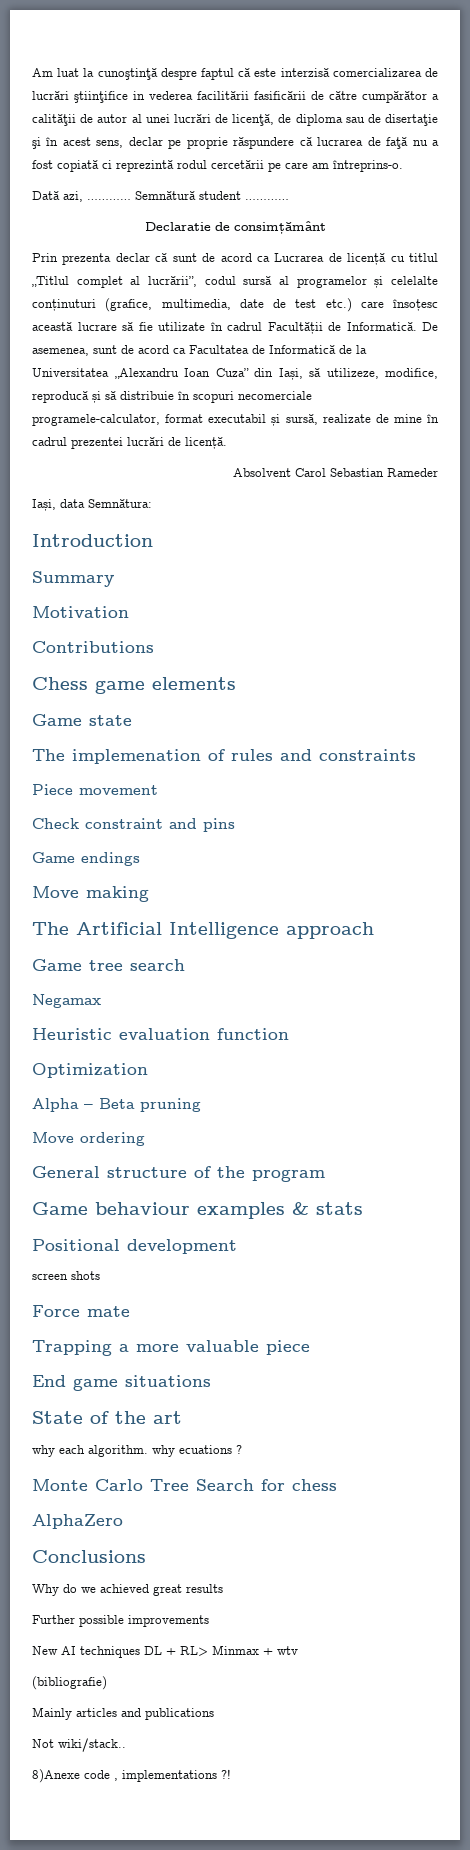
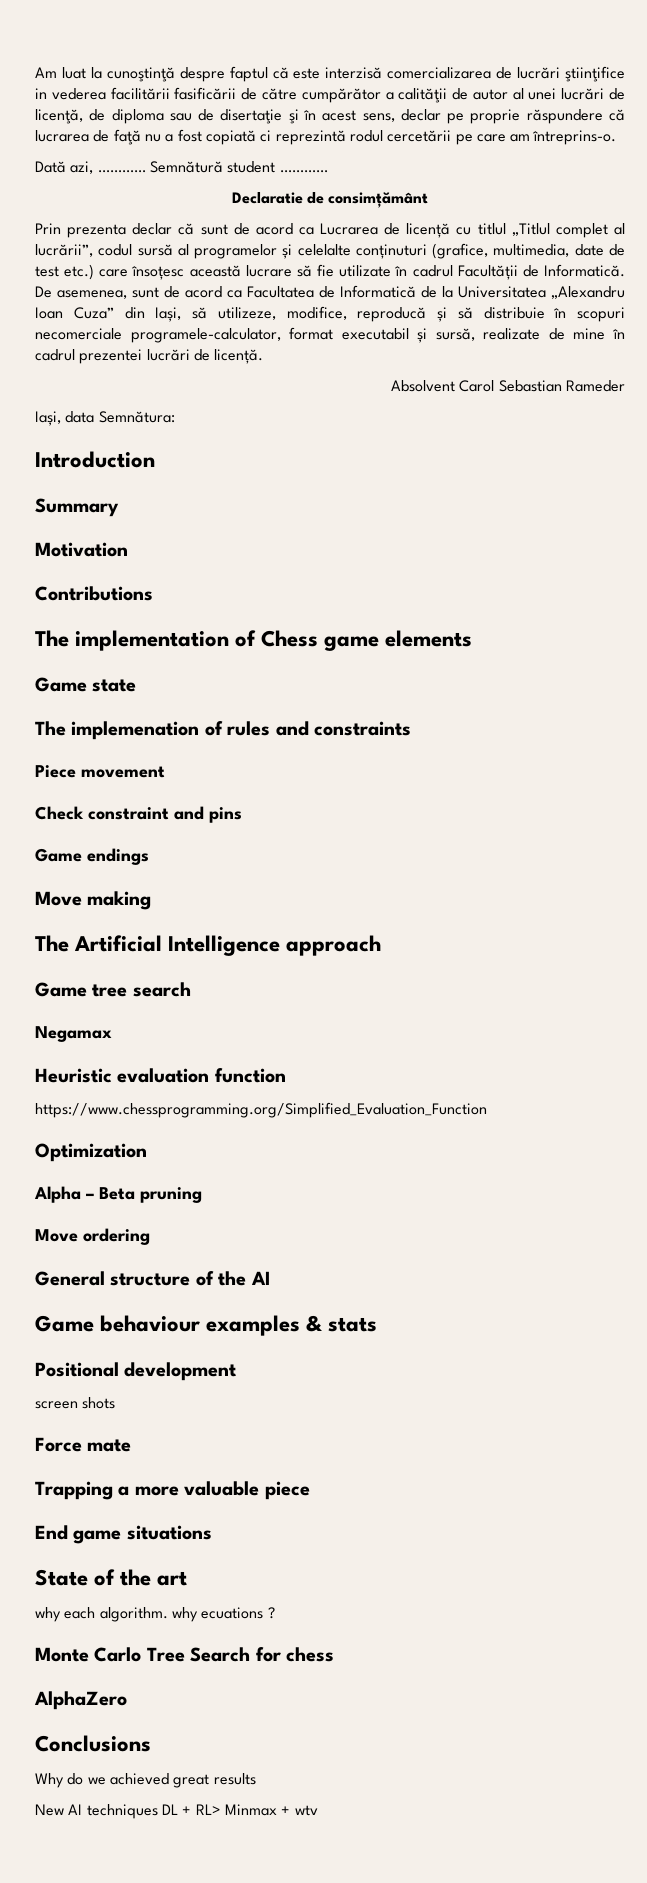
- Chess game elements
+ The implementation of Chess game elements
+ https://www.chessprogramming.org/Simplified_Evaluation_Function
- General structure of the program
+ General structure of the AI
- Further possible improvements
- (bibliografie)
- Mainly articles and publications
- Not wiki/stack..
- 8)Anexe code , implementations ?!

